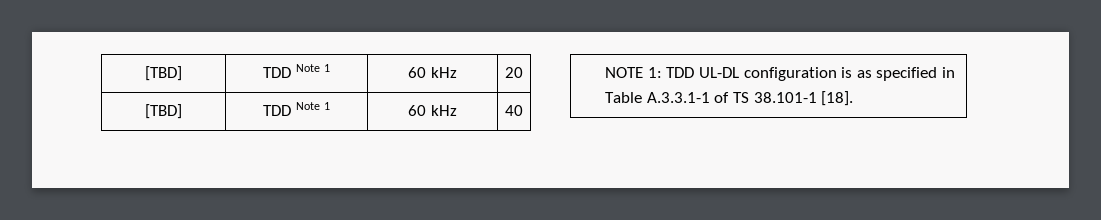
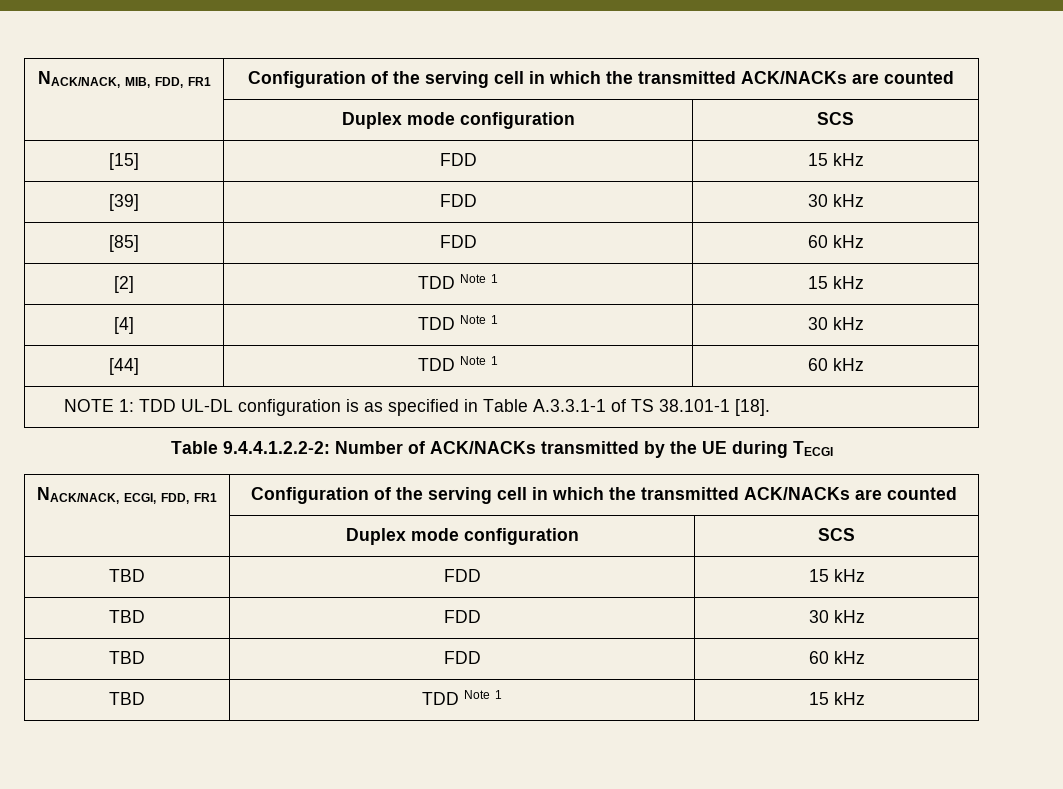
- [TBD] | TDD Note 1 | 60 kHz | 20
- [TBD] | TDD Note 1 | 60 kHz | 40
+ NACK/NACK, MIB, FDD, FR1 | Configuration of the serving cell in which the transmitted ACK/NACKs are counted
+ | Duplex mode configuration | SCS
+ [15] | FDD | 15 kHz
+ [39] | FDD | 30 kHz
+ [85] | FDD | 60 kHz
+ [2] | TDD Note 1 | 15 kHz
+ [4] | TDD Note 1 | 30 kHz
+ [44] | TDD Note 1 | 60 kHz
+ Table 9.4.4.1.2.2-2: Number of ACK/NACKs transmitted by the UE during TECGI
+ NACK/NACK, ECGI, FDD, FR1 | Configuration of the serving cell in which the transmitted ACK/NACKs are counted
+ | Duplex mode configuration | SCS
+ TBD | FDD | 15 kHz
+ TBD | FDD | 30 kHz
+ TBD | FDD | 60 kHz
+ TBD | TDD Note 1 | 15 kHz

